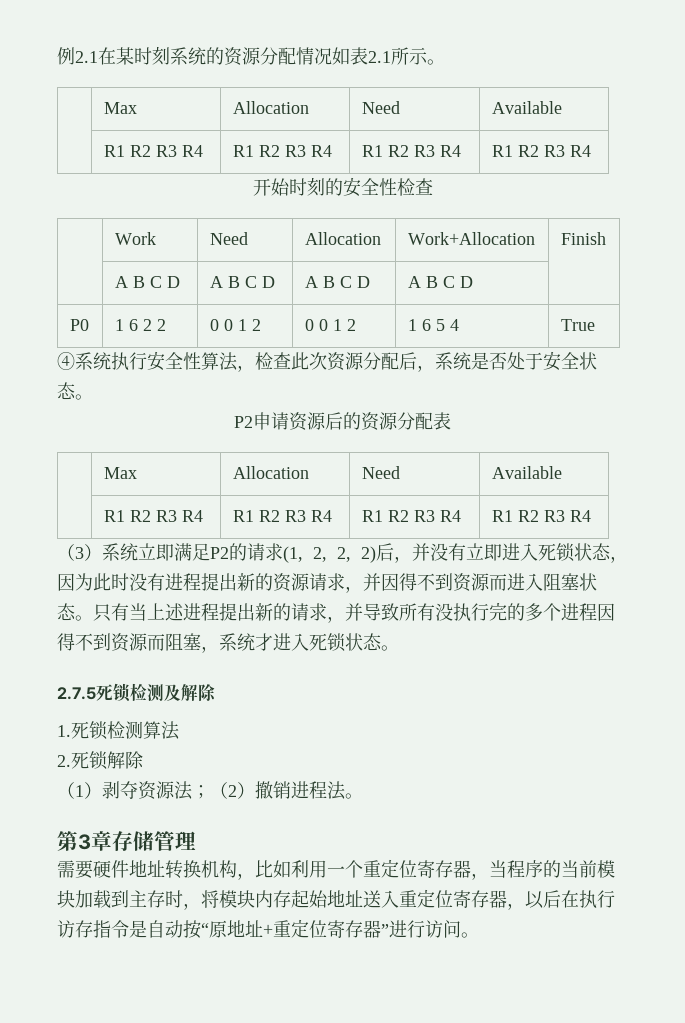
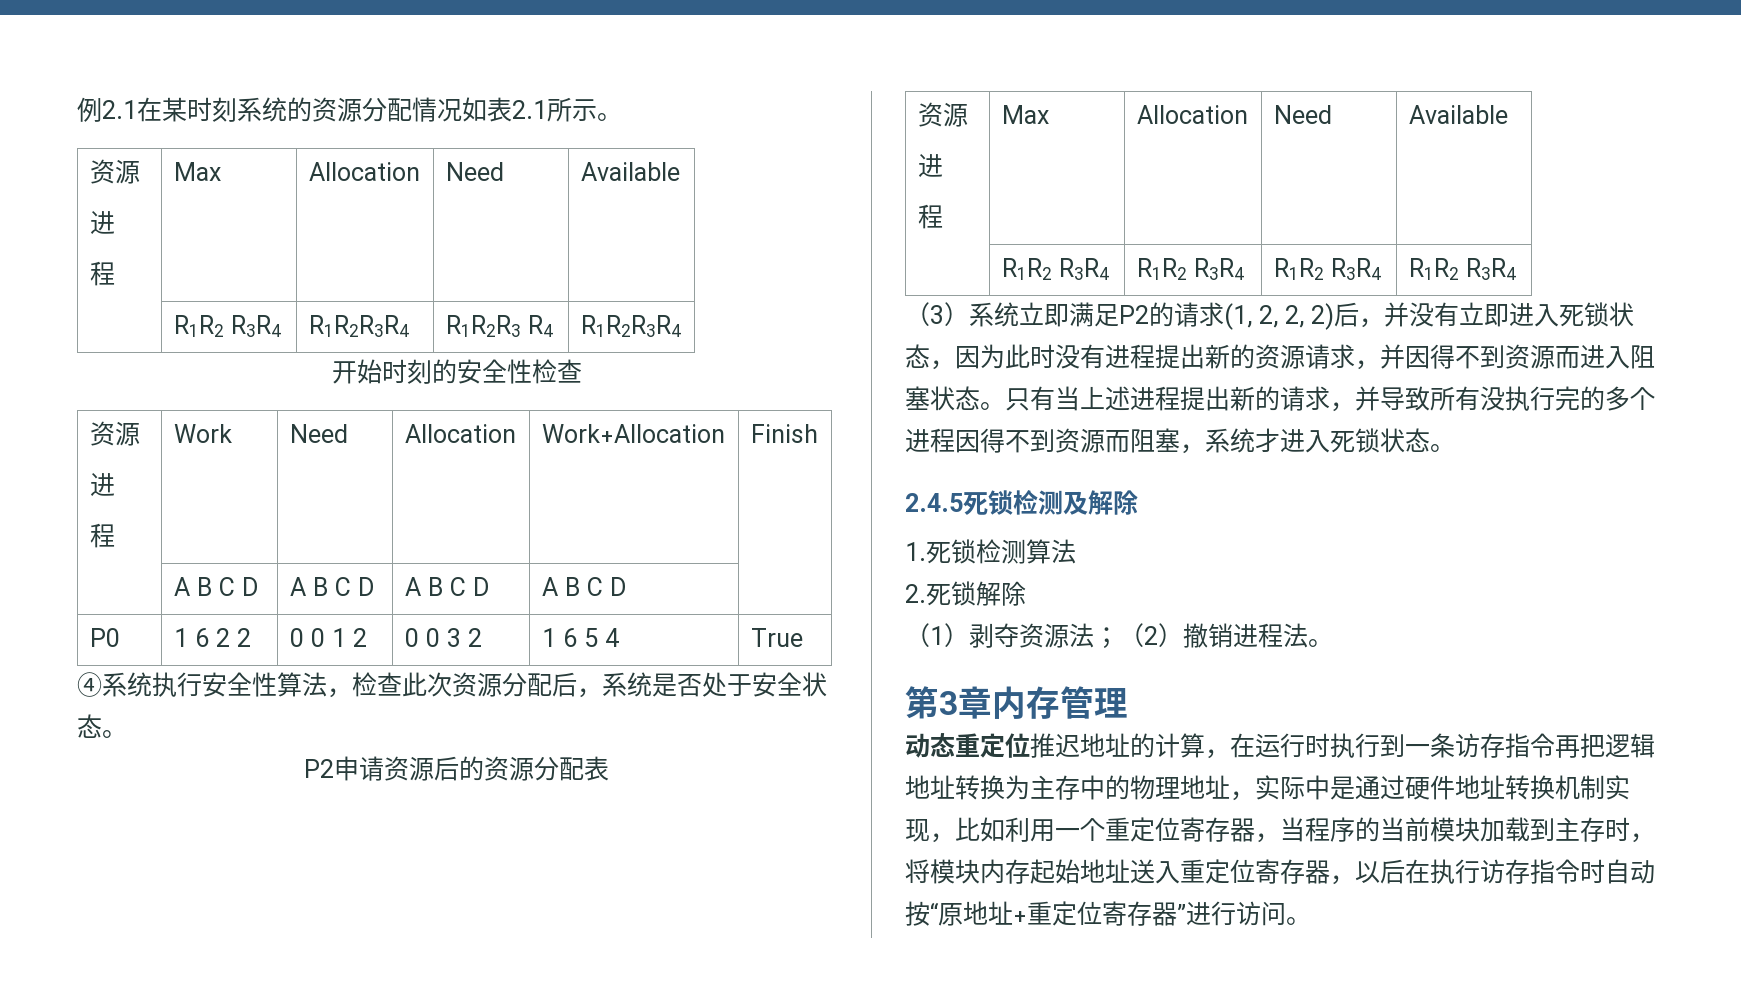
  例2.1在某时刻系统的资源分配情况如表2.1所示。
- | Max | Allocation | Need | Available
- | R1 R2 R3 R4 | R1 R2 R3 R4 | R1 R2 R3 R4 | R1 R2 R3 R4
+ 资源
+ 进
+ 程 | Max | Allocation | Need | Available
+ | R1R2 R3R4 | R1R2R3R4 | R1R2R3 R4 | R1R2R3R4
  开始时刻的安全性检查
- | Work | Need | Allocation | Work+Allocation | Finish
+ 资源
+ 进
+ 程 | Work | Need | Allocation | Work+Allocation | Finish
- P0 | 1 6 2 2 | 0 0 1 2 | 0 0 1 2 | 1 6 5 4 | True
+ P0 | 1 6 2 2 | 0 0 1 2 | 0 0 3 2 | 1 6 5 4 | True
  P2申请资源后的资源分配表
- | Max | Allocation | Need | Available
- | R1 R2 R3 R4 | R1 R2 R3 R4 | R1 R2 R3 R4 | R1 R2 R3 R4
+ 资源
+ 进
+ 程 | Max | Allocation | Need | Available
+ | R1R2 R3R4 | R1R2 R3R4 | R1R2 R3R4 | R1R2 R3R4
- 2.7.5死锁检测及解除
+ 2.4.5死锁检测及解除
- 第3章存储管理
+ 第3章内存管理
- 需要硬件地址转换机构，比如利用一个重定位寄存器，当程序的当前模块加载到主存时，将模块内存起始地址送入重定位寄存器，以后在执行访存指令是自动按“原地址+重定位寄存器”进行访问。
+ 动态重定位推迟地址的计算，在运行时执行到一条访存指令再把逻辑地址转换为主存中的物理地址，实际中是通过硬件地址转换机制实现，比如利用一个重定位寄存器，当程序的当前模块加载到主存时，将模块内存起始地址送入重定位寄存器，以后在执行访存指令时自动按“原地址+重定位寄存器”进行访问。

